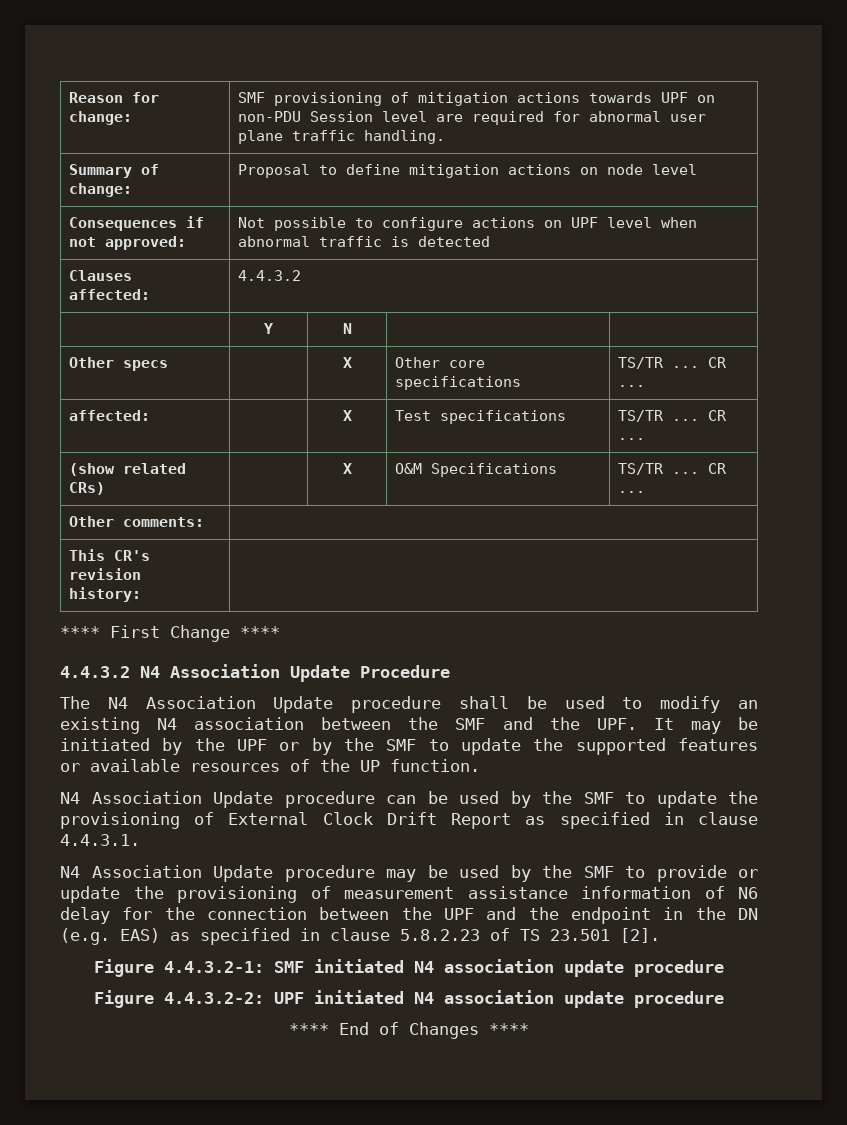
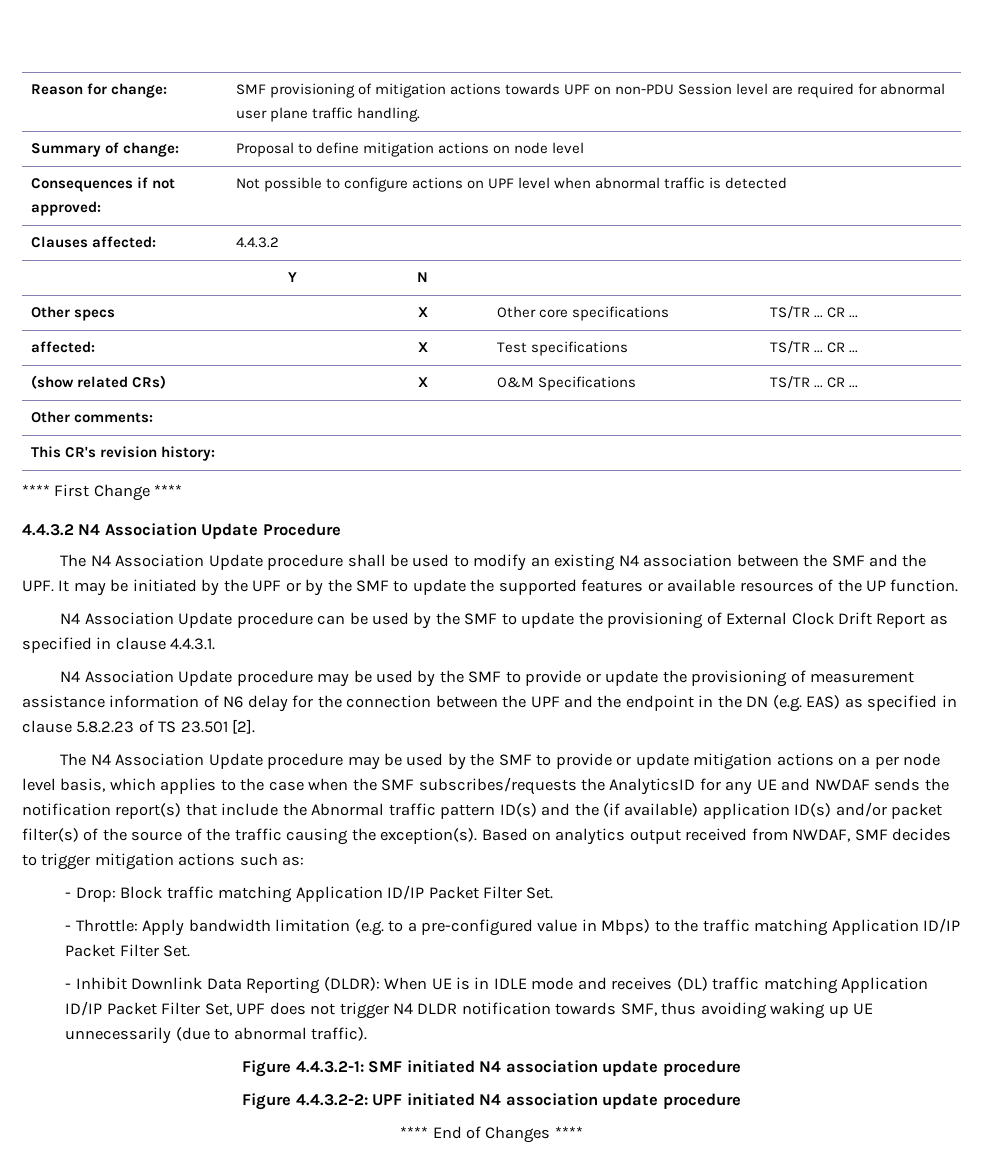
+ The N4 Association Update procedure may be used by the SMF to provide or update mitigation actions on a per node level basis, which applies to the case when the SMF subscribes/requests the AnalyticsID for any UE and NWDAF sends the notification report(s) that include the Abnormal traffic pattern ID(s) and the (if available) application ID(s) and/or packet filter(s) of the source of the traffic causing the exception(s). Based on analytics output received from NWDAF, SMF decides to trigger mitigation actions such as:
+ - Drop: Block traffic matching Application ID/IP Packet Filter Set.
+ - Throttle: Apply bandwidth limitation (e.g. to a pre-configured value in Mbps) to the traffic matching Application ID/IP Packet Filter Set.
+ - Inhibit Downlink Data Reporting (DLDR): When UE is in IDLE mode and receives (DL) traffic matching Application ID/IP Packet Filter Set, UPF does not trigger N4 DLDR notification towards SMF, thus avoiding waking up UE unnecessarily (due to abnormal traffic).

